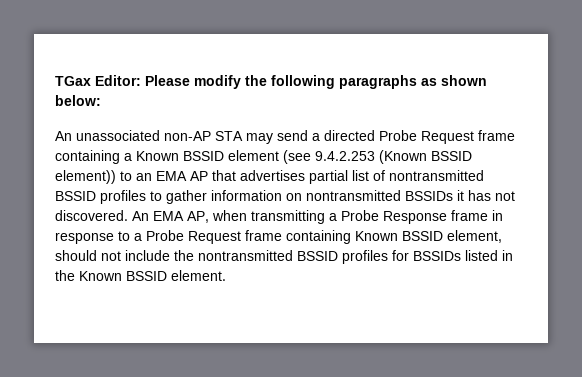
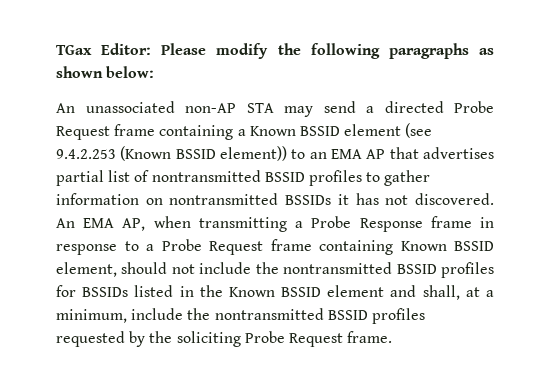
- An EMA AP, when transmitting a Probe Response frame in response to a Probe Request frame containing Known BSSID element, should not include the nontransmitted BSSID profiles for BSSIDs listed in the Known BSSID element.
+ An EMA AP, when transmitting a Probe Response frame in response to a Probe Request frame containing Known BSSID element, should not include the nontransmitted BSSID profiles for BSSIDs listed in the Known BSSID element and shall, at a minimum, include the nontransmitted BSSID profiles requested by the soliciting Probe Request frame.

